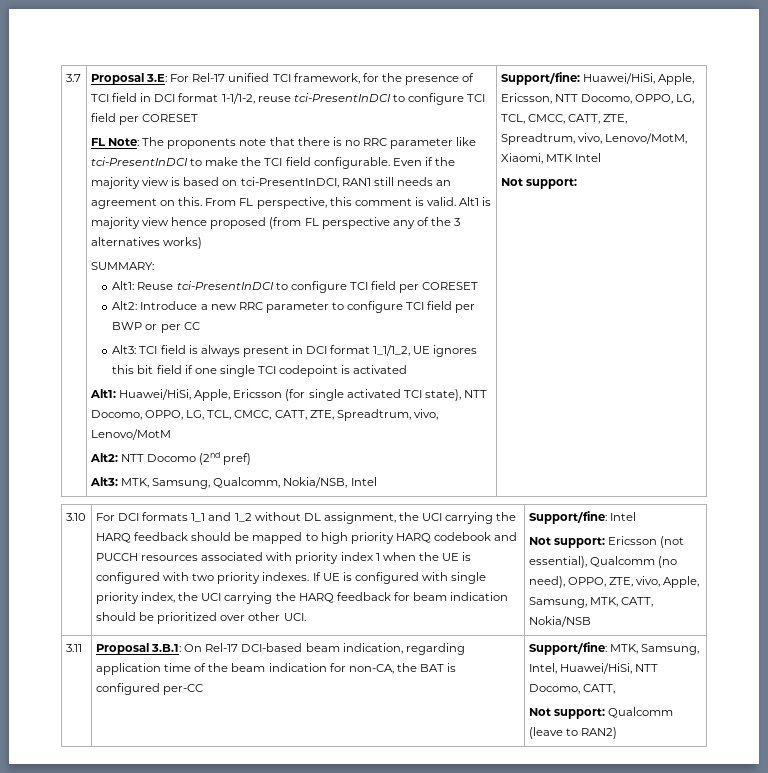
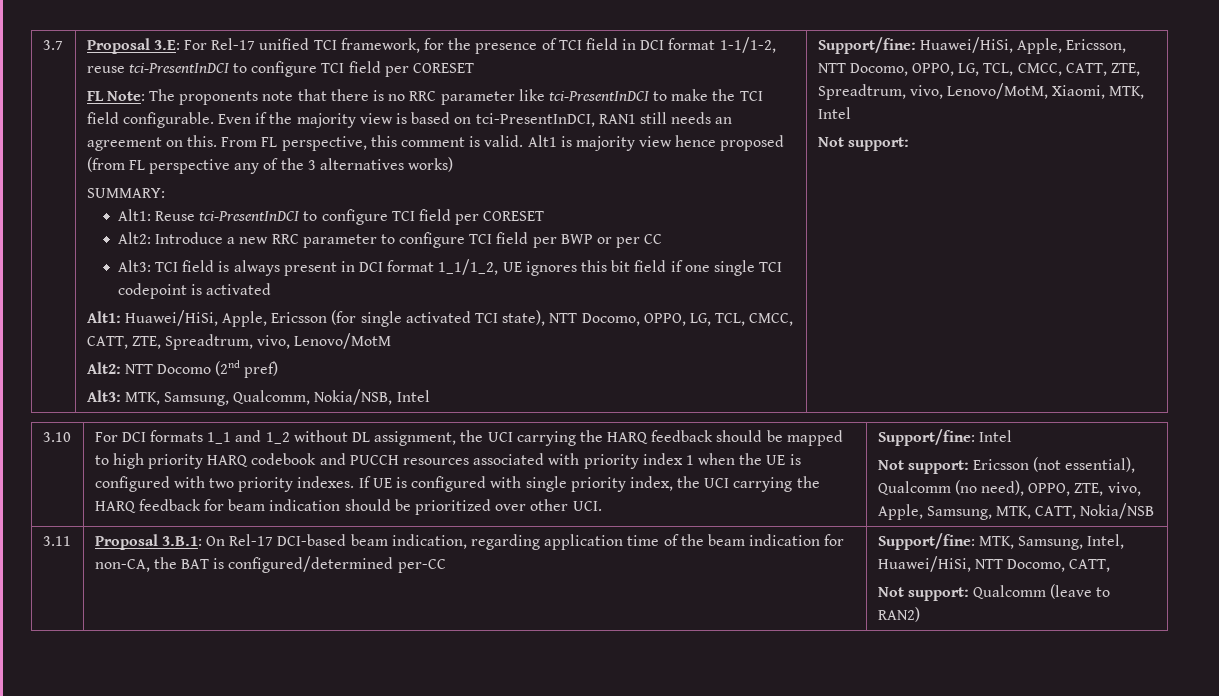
- Support/fine: Huawei/HiSi, Apple, Ericsson, NTT Docomo, OPPO, LG, TCL, CMCC, CATT, ZTE, Spreadtrum, vivo, Lenovo/MotM, Xiaomi, MTK Intel
+ Support/fine: Huawei/HiSi, Apple, Ericsson, NTT Docomo, OPPO, LG, TCL, CMCC, CATT, ZTE, Spreadtrum, vivo, Lenovo/MotM, Xiaomi, MTK, Intel
- 3.11 | Proposal 3.B.1: On Rel-17 DCI-based beam indication, regarding application time of the beam indication for non-CA, the BAT is configured per-CC | Support/fine: MTK, Samsung, Intel, Huawei/HiSi, NTT Docomo, CATT,
+ 3.11 | Proposal 3.B.1: On Rel-17 DCI-based beam indication, regarding application time of the beam indication for non-CA, the BAT is configured/determined per-CC | Support/fine: MTK, Samsung, Intel, Huawei/HiSi, NTT Docomo, CATT,

